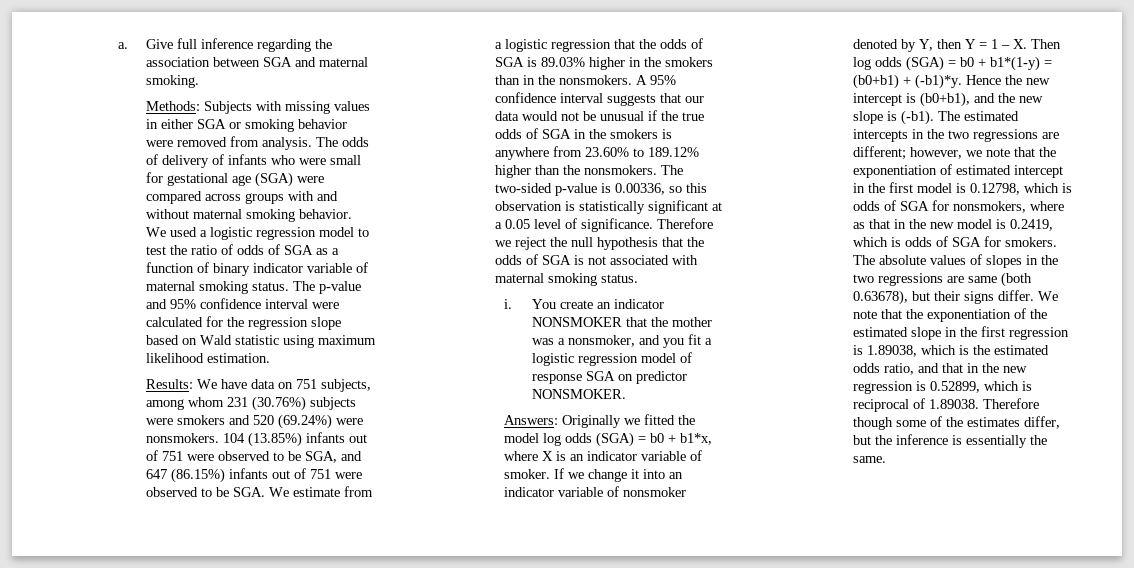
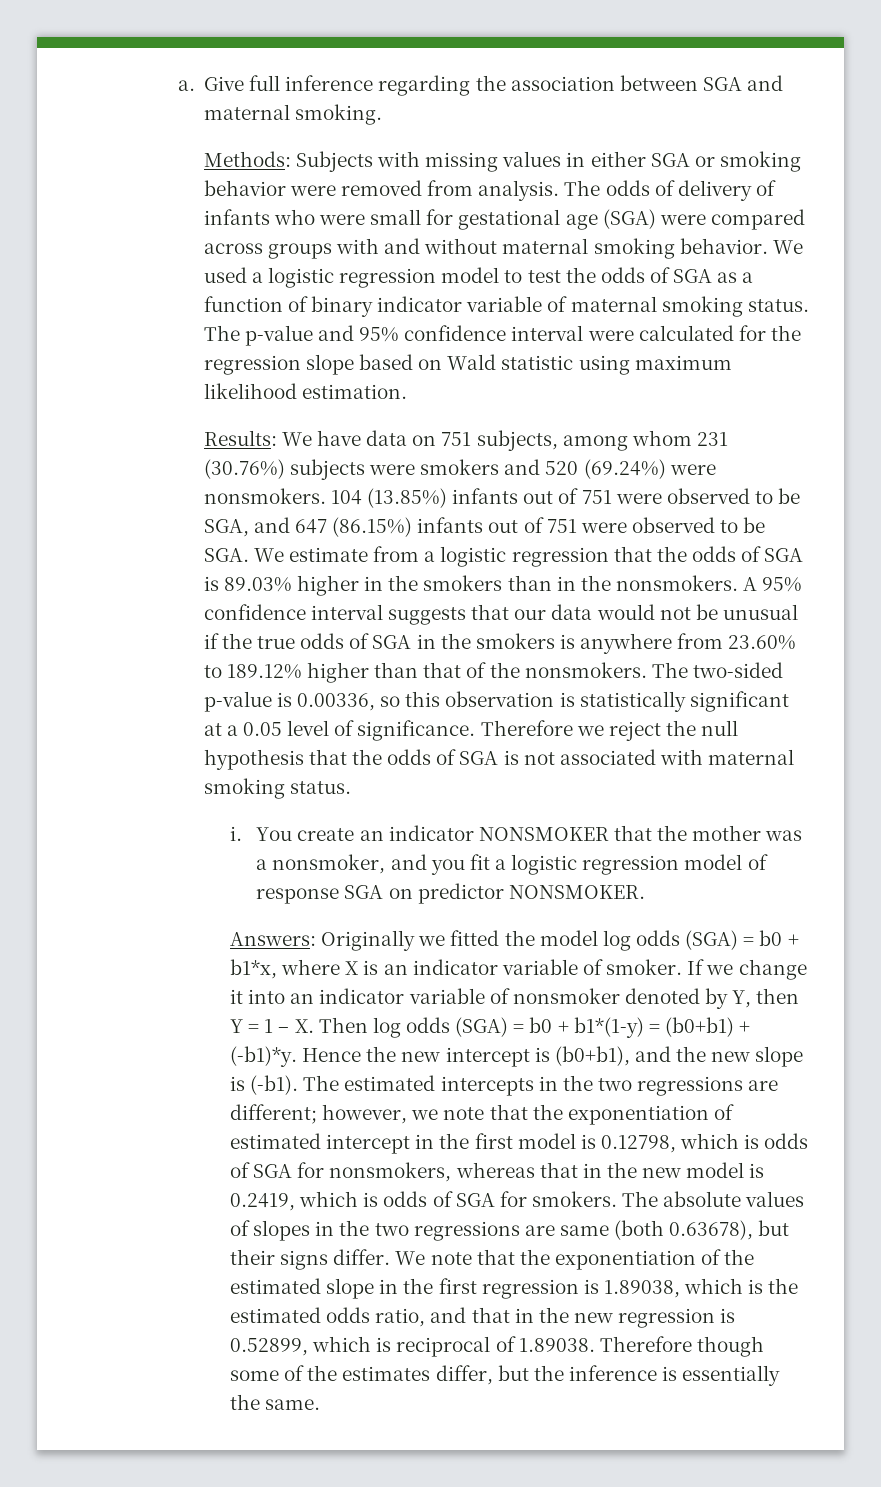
- We used a logistic regression model to test the ratio of odds of SGA as a function of binary indicator variable of maternal smoking status.
+ We used a logistic regression model to test the odds of SGA as a function of binary indicator variable of maternal smoking status.
- A 95% confidence interval suggests that our data would not be unusual if the true odds of SGA in the smokers is anywhere from 23.60% to 189.12% higher than the nonsmokers.
+ A 95% confidence interval suggests that our data would not be unusual if the true odds of SGA in the smokers is anywhere from 23.60% to 189.12% higher than that of the nonsmokers.
- The estimated intercepts in the two regressions are different; however, we note that the exponentiation of estimated intercept in the first model is 0.12798, which is odds of SGA for nonsmokers, where as that in the new model is 0.2419, which is odds of SGA for smokers.
+ The estimated intercepts in the two regressions are different; however, we note that the exponentiation of estimated intercept in the first model is 0.12798, which is odds of SGA for nonsmokers, whereas that in the new model is 0.2419, which is odds of SGA for smokers.

